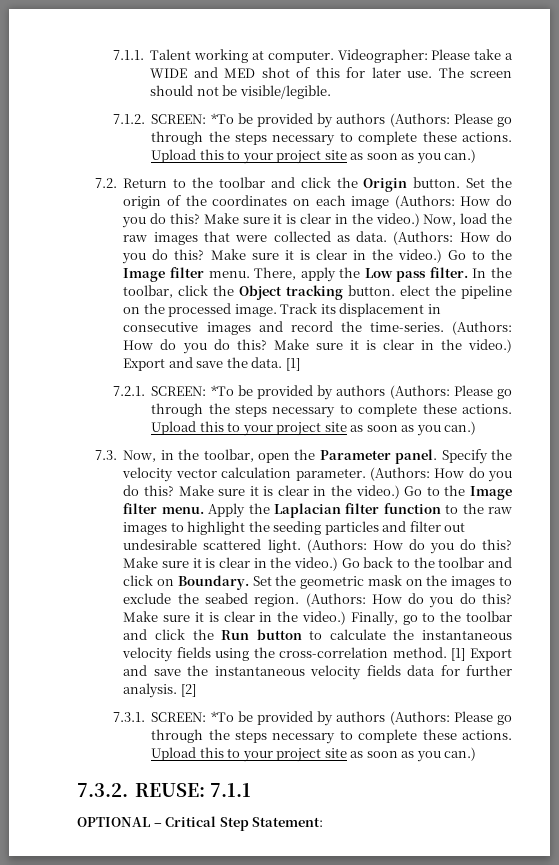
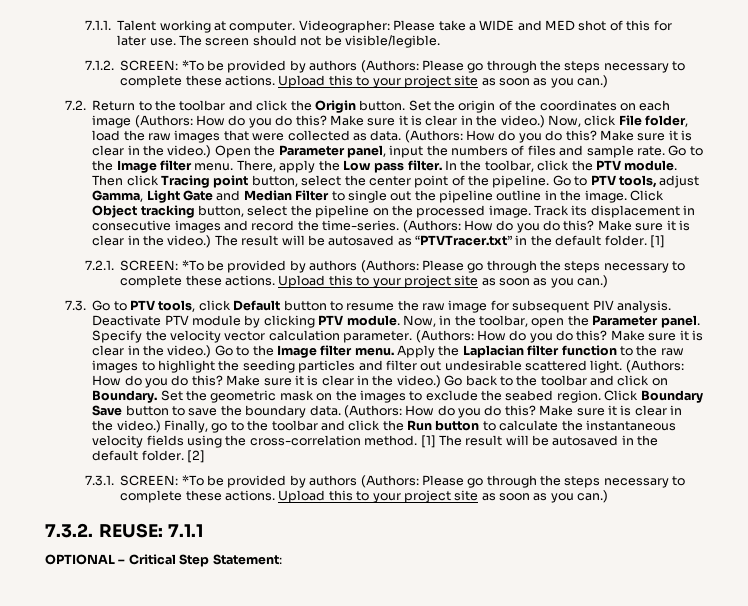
- Now, load the raw images that were collected as data.
+ Now, click File folder, load the raw images that were collected as data.
+ Open the Parameter panel, input the numbers of files and sample rate.
- In the toolbar, click the Object tracking button. elect the pipeline on the processed image.
+ In the toolbar, click the PTV module. Then click Tracing point button, select the center point of the pipeline. Go to PTV tools, adjust Gamma, Light Gate and Median Filter to single out the pipeline outline in the image. Click Object tracking button, select the pipeline on the processed image.
- Export and save the data.
+ The result will be autosaved as “PTVTracer.txt” in the default folder.
- 7.3. Now, in the toolbar, open the Parameter panel.
+ 7.3. Go to PTV tools, click Default button to resume the raw image for subsequent PIV analysis. Deactivate PTV module by clicking PTV module. Now, in the toolbar, open the Parameter panel.
+ Click Boundary Save button to save the boundary data.
- [1] Export and save the instantaneous velocity fields data for further analysis.
+ [1] The result will be autosaved in the default folder.

